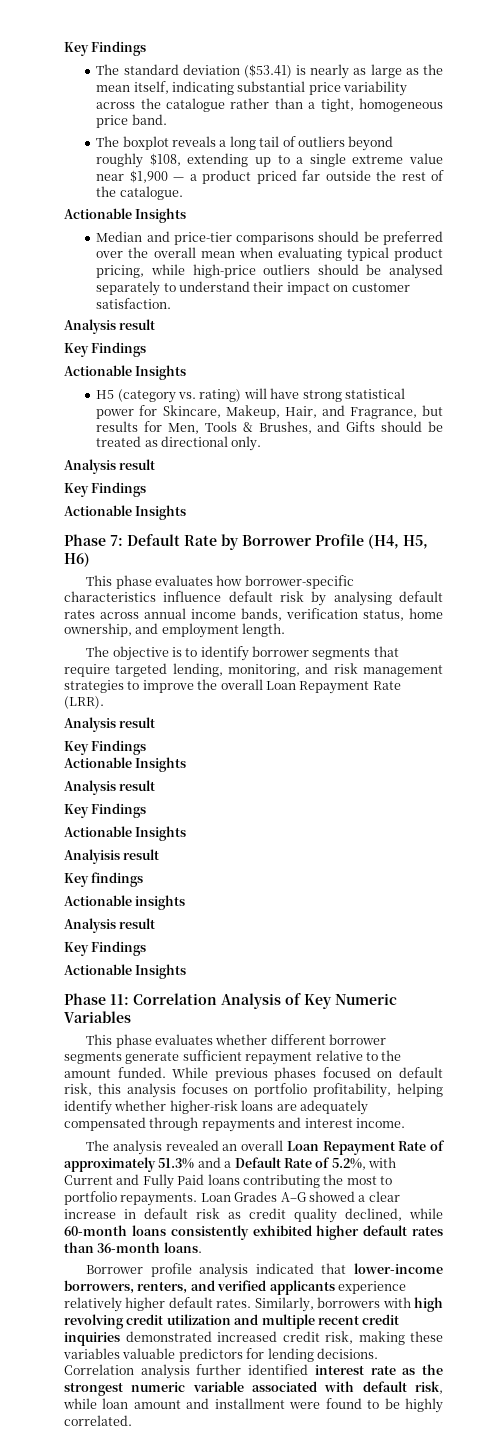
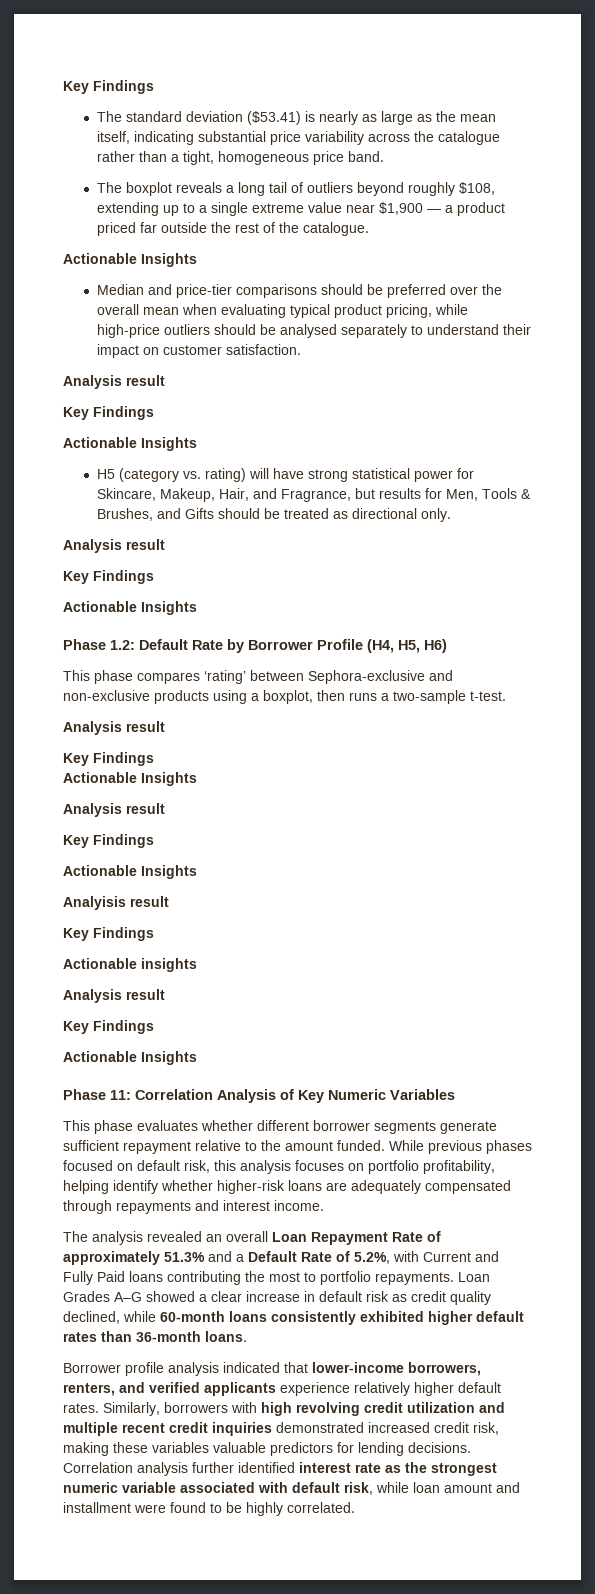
- Phase 7: Default Rate by Borrower Profile (H4, H5, H6)
+ Phase 1.2: Default Rate by Borrower Profile (H4, H5, H6)
- This phase evaluates how borrower-specific characteristics influence default risk by analysing default rates across annual income bands, verification status, home ownership, and employment length.
- The objective is to identify borrower segments that require targeted lending, monitoring, and risk management strategies to improve the overall Loan Repayment Rate (LRR).
+ This phase compares ‘rating’ between Sephora-exclusive and non-exclusive products using a boxplot, then runs a two-sample t-test.
  Analyisis result
- Key findings
+ Key Findings

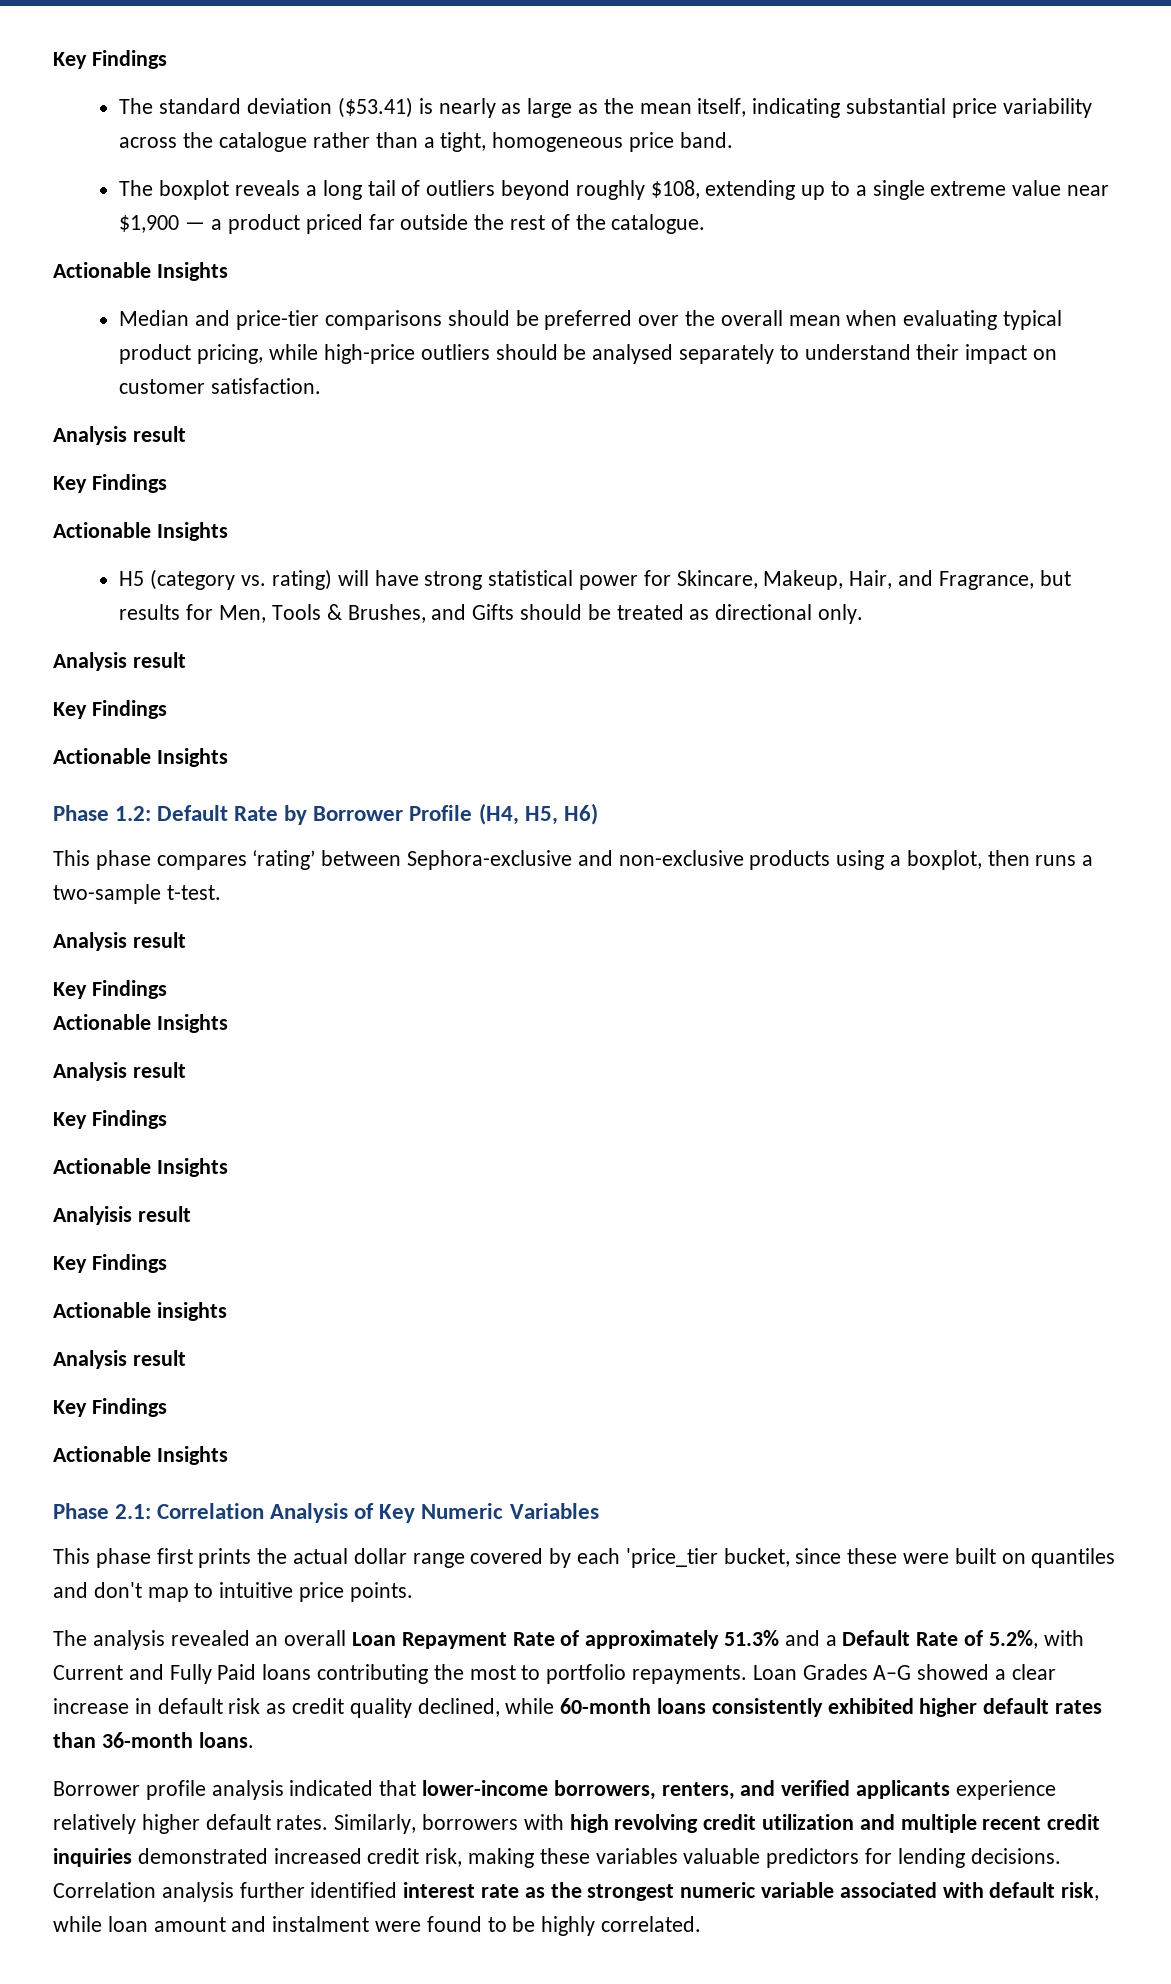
- Phase 11: Correlation Analysis of Key Numeric Variables
+ Phase 2.1: Correlation Analysis of Key Numeric Variables
- This phase evaluates whether different borrower segments generate sufficient repayment relative to the amount funded. While previous phases focused on default risk, this analysis focuses on portfolio profitability, helping identify whether higher-risk loans are adequately compensated through repayments and interest income.
+ This phase first prints the actual dollar range covered by each 'price_tier bucket, since these were built on quantiles and don't map to intuitive price points.
- Correlation analysis further identified interest rate as the strongest numeric variable associated with default risk, while loan amount and installment were found to be highly correlated.
+ Correlation analysis further identified interest rate as the strongest numeric variable associated with default risk, while loan amount and instalment were found to be highly correlated.

